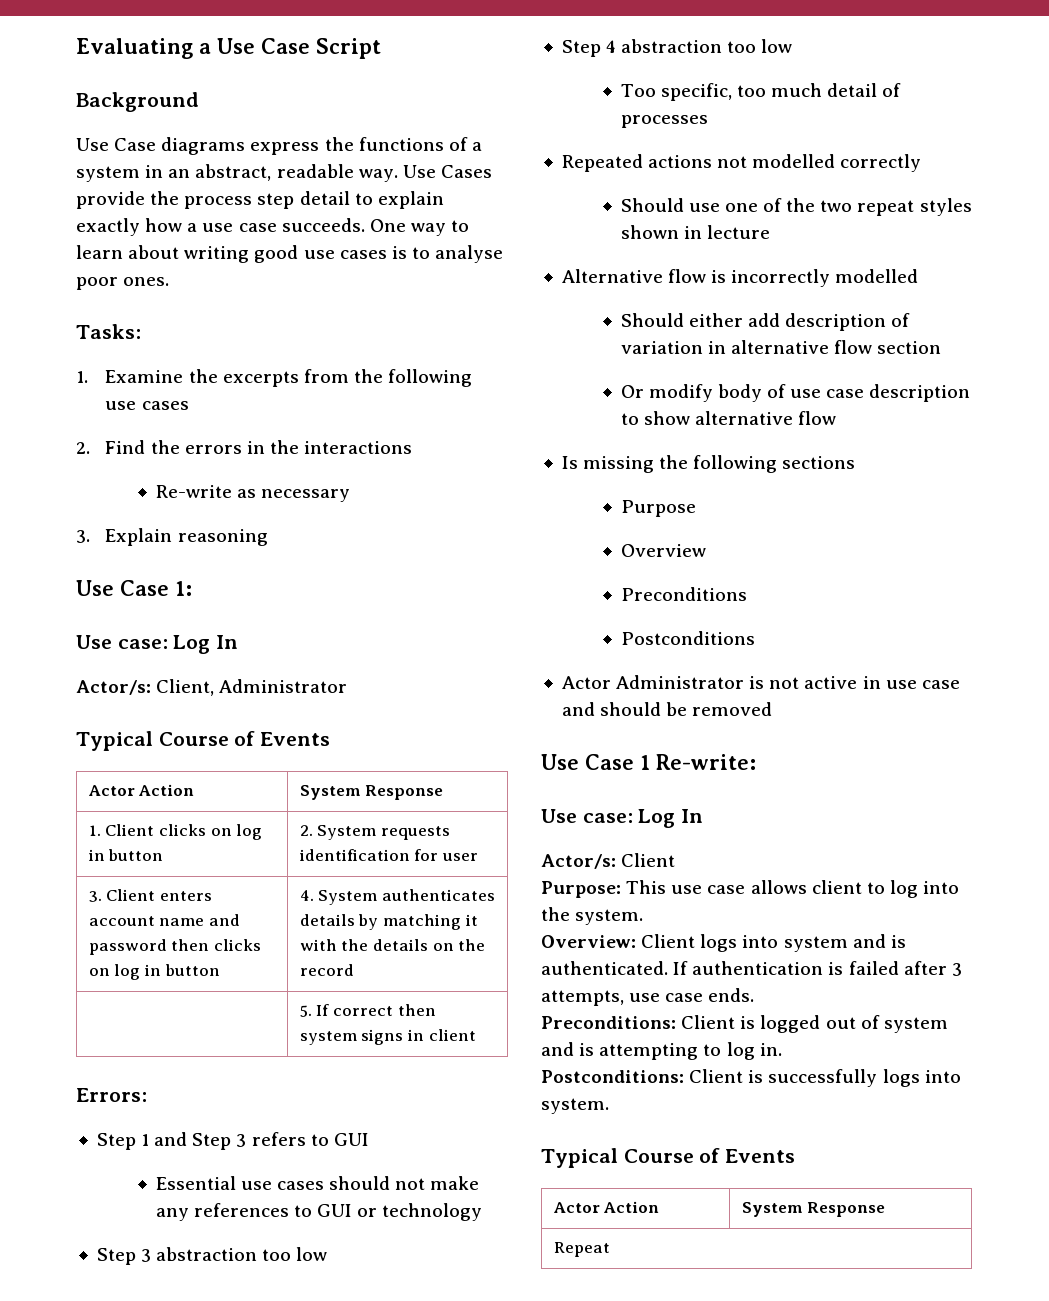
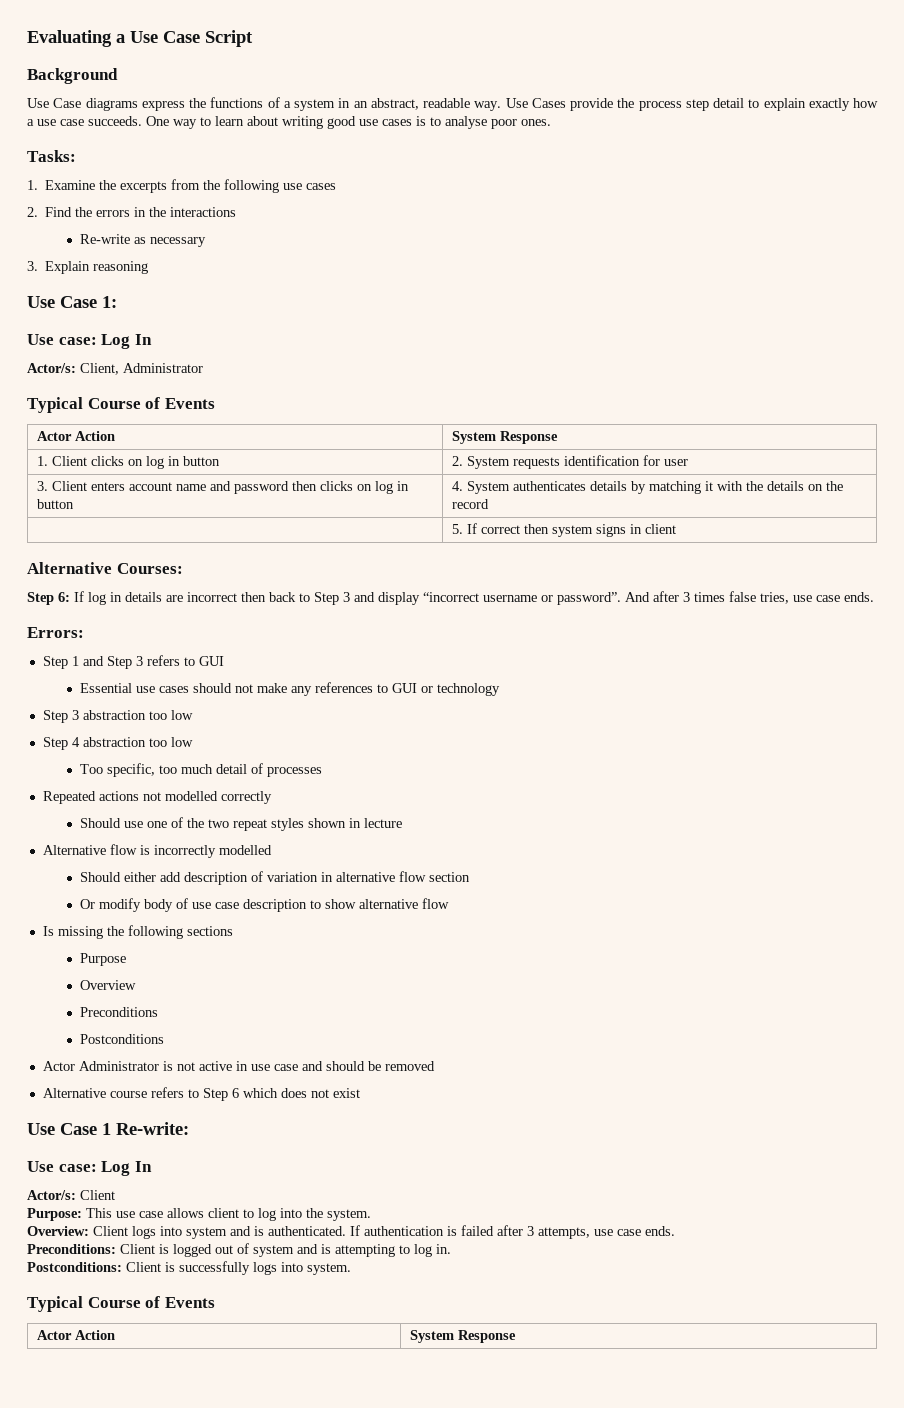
+ Alternative Courses:
+ Step 6: If log in details are incorrect then back to Step 3 and display “incorrect username or password”. And after 3 times false tries, use case ends.
+ Alternative course refers to Step 6 which does not exist
- Repeat

